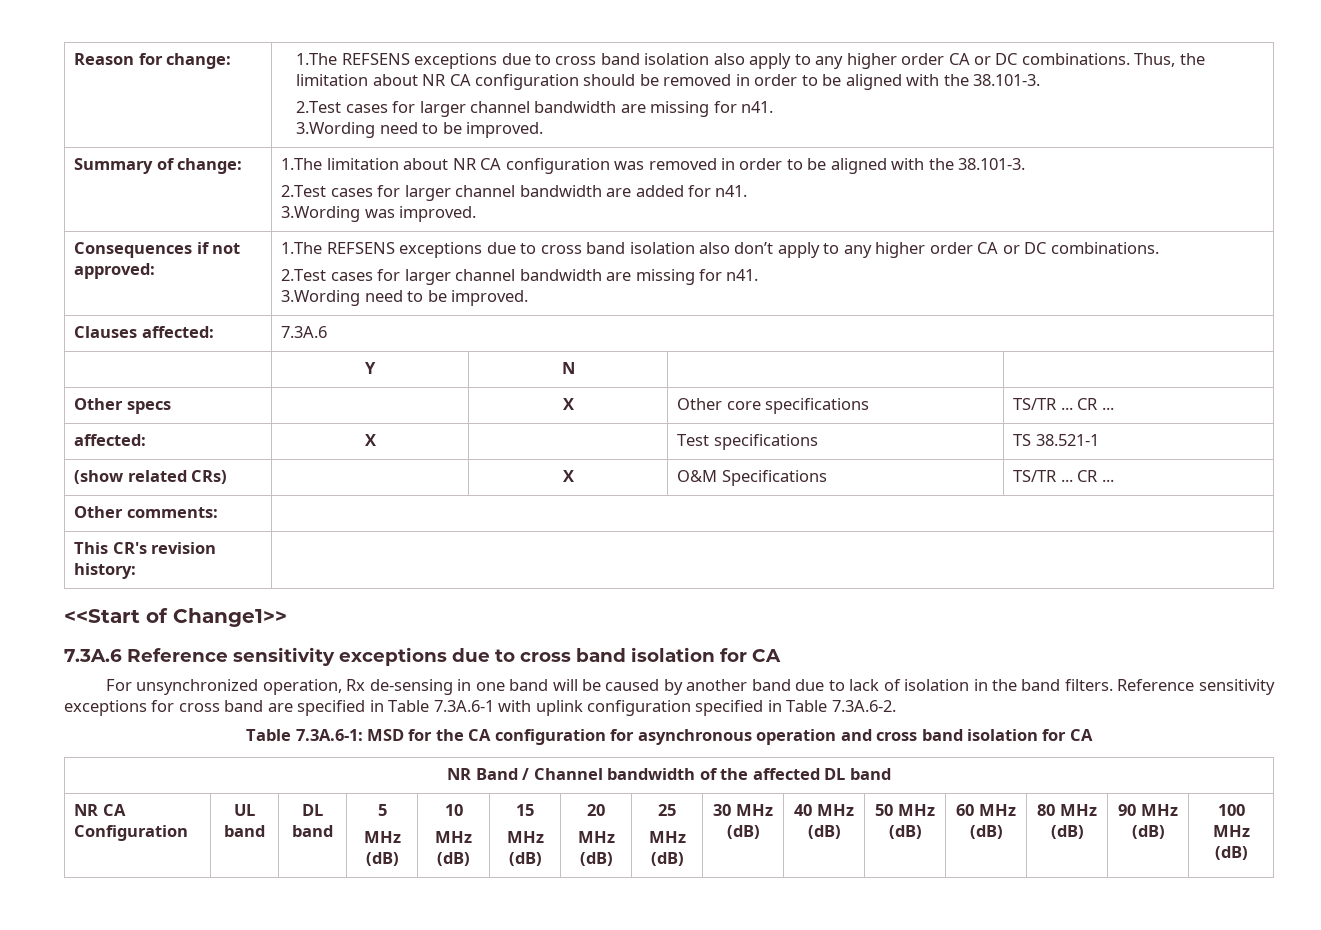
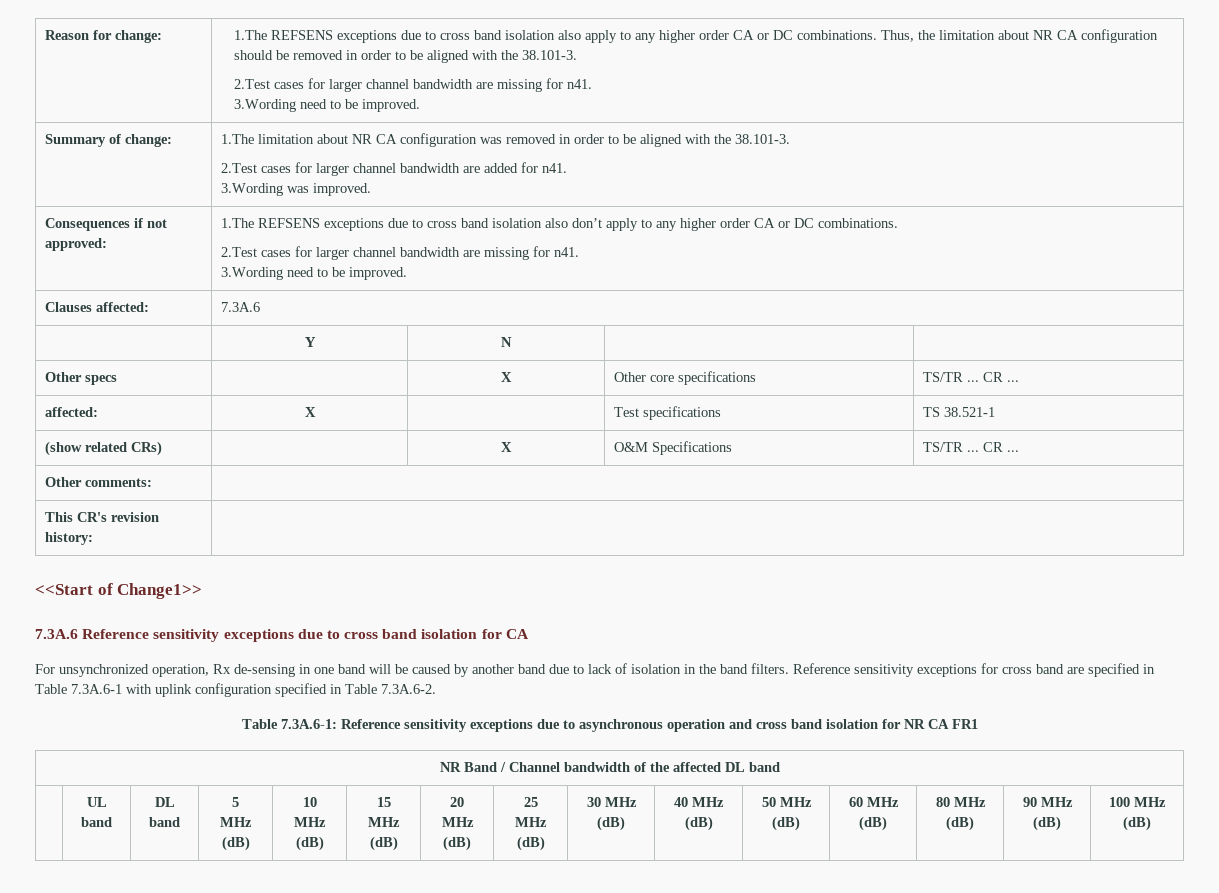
- Table 7.3A.6-1: MSD for the CA configuration for asynchronous operation and cross band isolation for CA
+ Table 7.3A.6-1: Reference sensitivity exceptions due to asynchronous operation and cross band isolation for NR CA FR1
- NR CA Configuration

